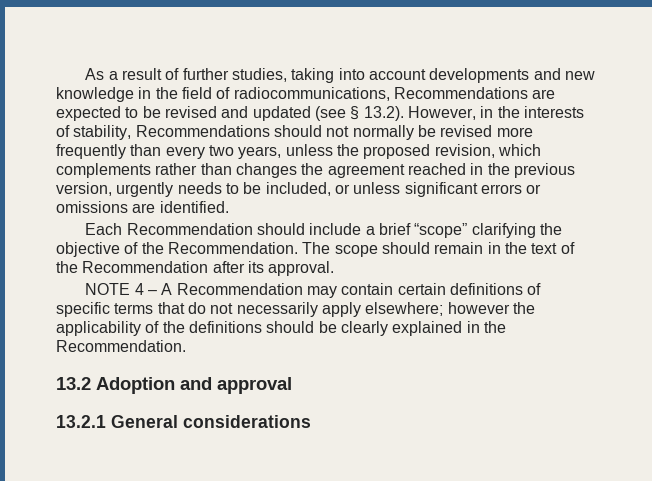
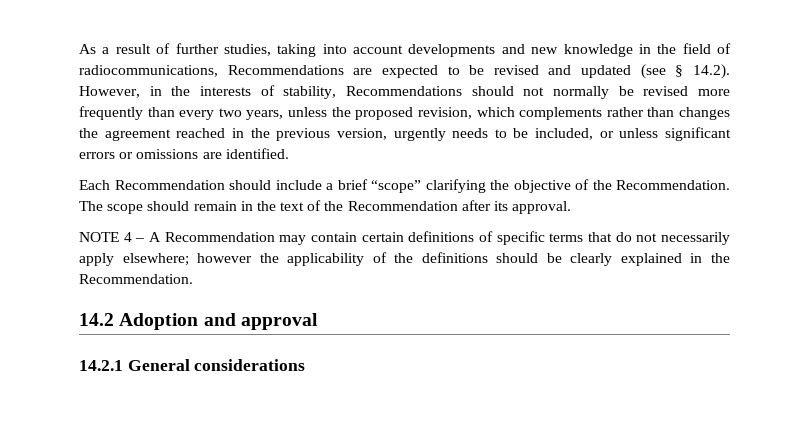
- As a result of further studies, taking into account developments and new knowledge in the field of radiocommunications, Recommendations are expected to be revised and updated (see § 13.2). However, in the interests of stability, Recommendations should not normally be revised more frequently than every two years, unless the proposed revision, which complements rather than changes the agreement reached in the previous version, urgently needs to be included, or unless significant errors or omissions are identified.
+ As a result of further studies, taking into account developments and new knowledge in the field of radiocommunications, Recommendations are expected to be revised and updated (see § 14.2). However, in the interests of stability, Recommendations should not normally be revised more frequently than every two years, unless the proposed revision, which complements rather than changes the agreement reached in the previous version, urgently needs to be included, or unless significant errors or omissions are identified.
- 13.2 Adoption and approval
+ 14.2 Adoption and approval
- 13.2.1 General considerations
+ 14.2.1 General considerations

